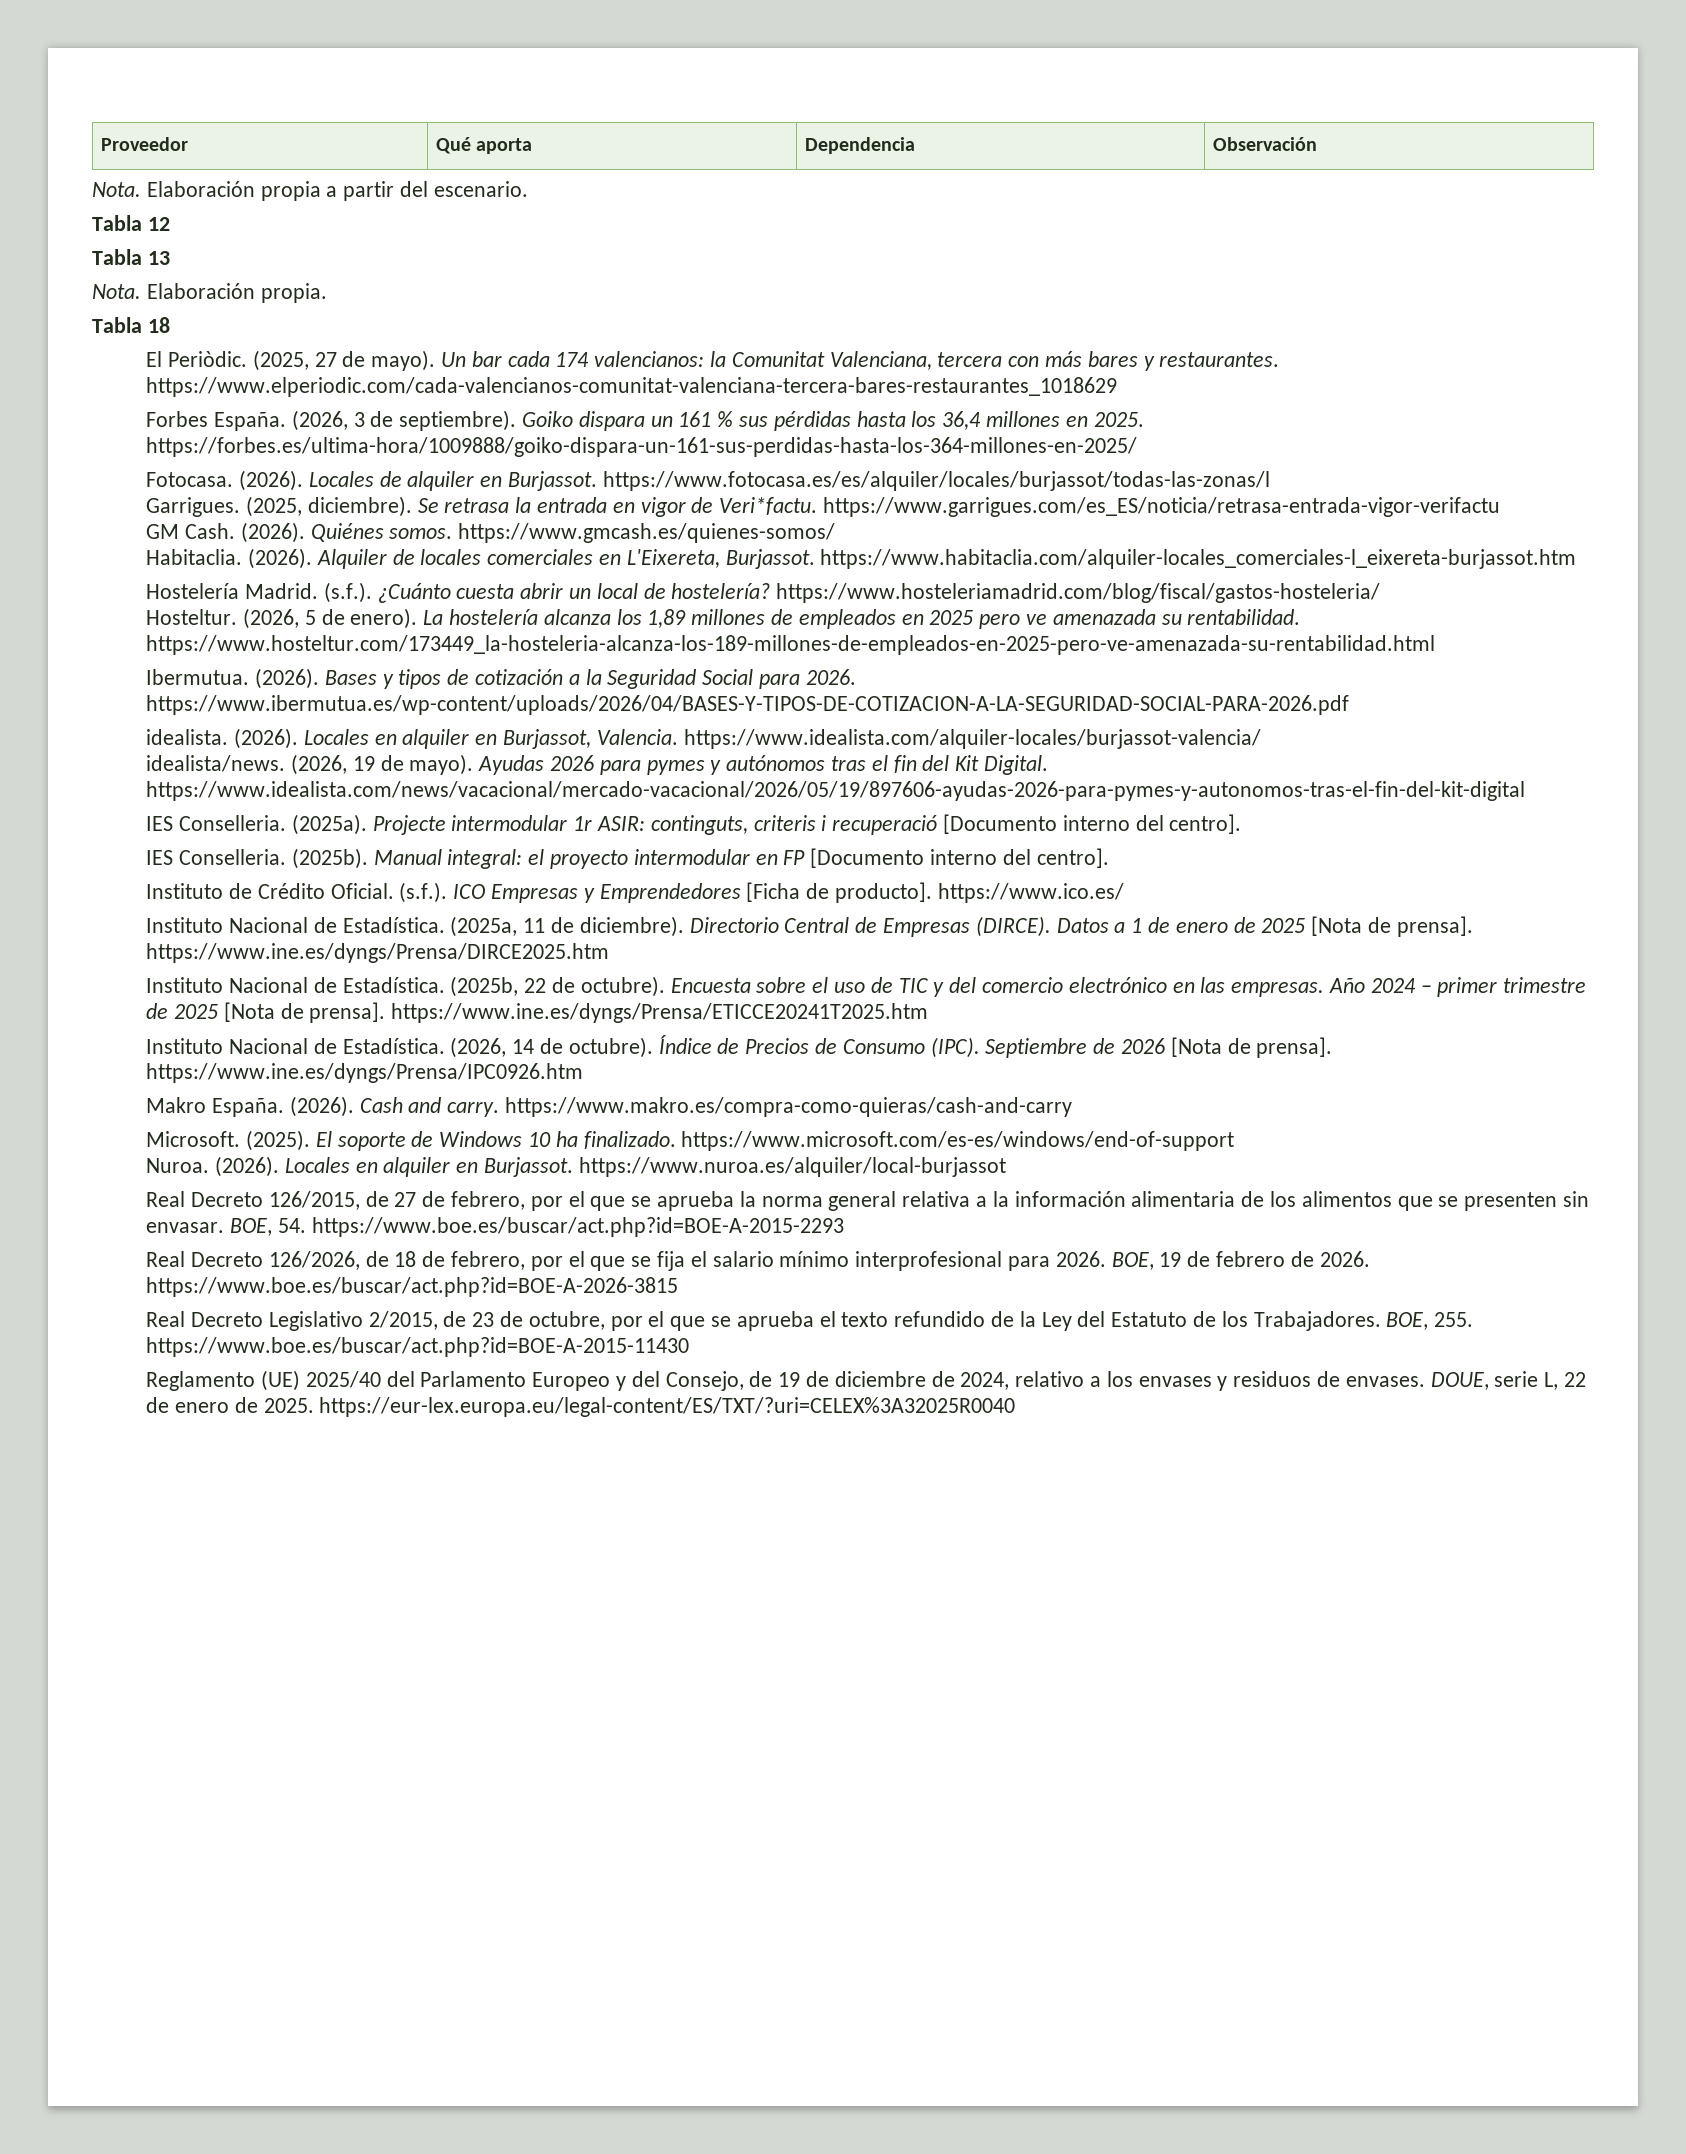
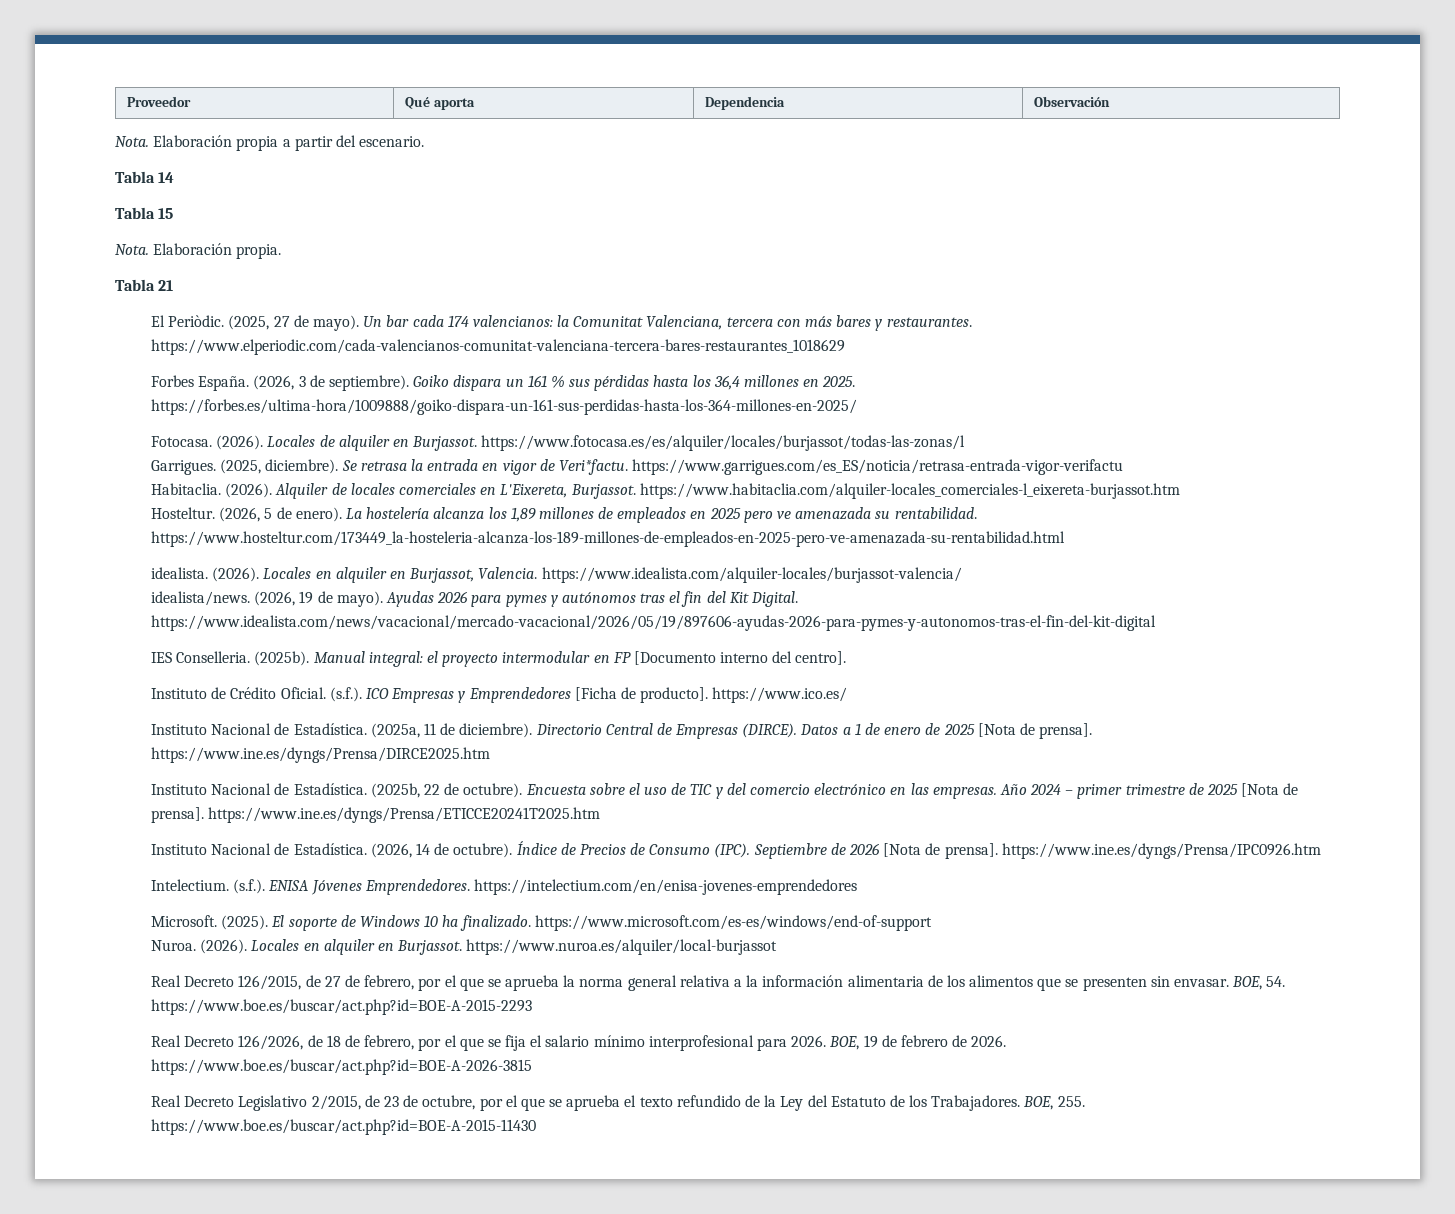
- Tabla 12
- Tabla 13
+ Tabla 14
+ Tabla 15
- Tabla 18
+ Tabla 21
- GM Cash. (2026). Quiénes somos. https://www.gmcash.es/quienes-somos/
- Hostelería Madrid. (s.f.). ¿Cuánto cuesta abrir un local de hostelería? https://www.hosteleriamadrid.com/blog/fiscal/gastos-hosteleria/
- Ibermutua. (2026). Bases y tipos de cotización a la Seguridad Social para 2026. https://www.ibermutua.es/wp-content/uploads/2026/04/BASES-Y-TIPOS-DE-COTIZACION-A-LA-SEGURIDAD-SOCIAL-PARA-2026.pdf
- IES Conselleria. (2025a). Projecte intermodular 1r ASIR: continguts, criteris i recuperació [Documento interno del centro].
- Makro España. (2026). Cash and carry. https://www.makro.es/compra-como-quieras/cash-and-carry
+ Intelectium. (s.f.). ENISA Jóvenes Emprendedores. https://intelectium.com/en/enisa-jovenes-emprendedores
- Reglamento (UE) 2025/40 del Parlamento Europeo y del Consejo, de 19 de diciembre de 2024, relativo a los envases y residuos de envases. DOUE, serie L, 22 de enero de 2025. https://eur-lex.europa.eu/legal-content/ES/TXT/?uri=CELEX%3A32025R0040

